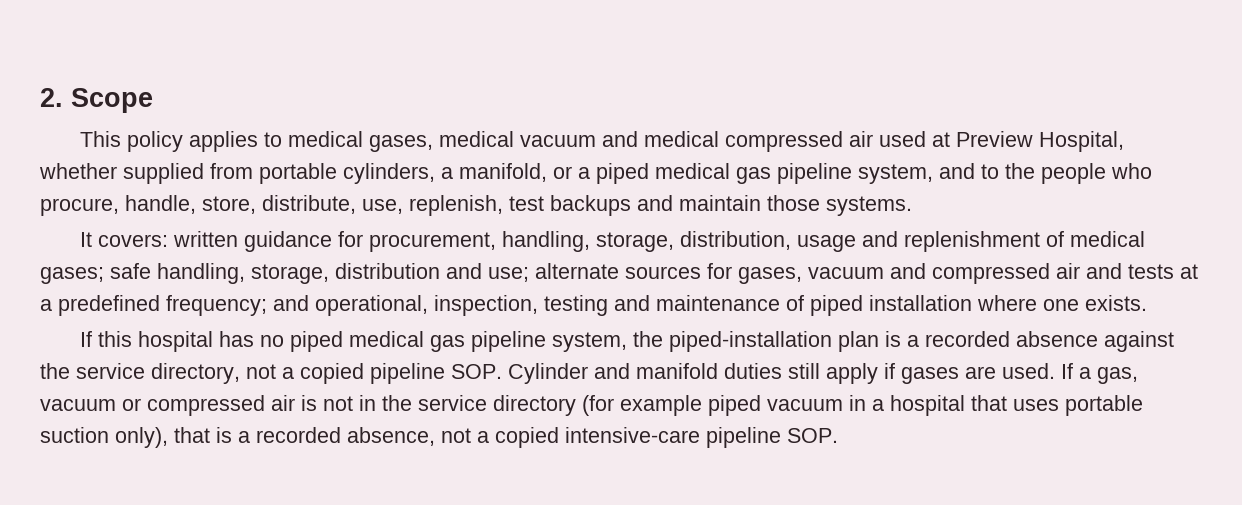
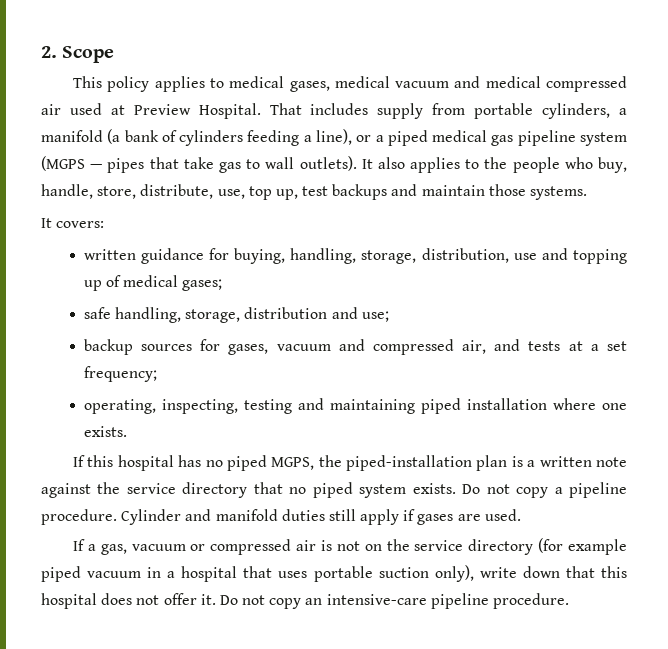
- This policy applies to medical gases, medical vacuum and medical compressed air used at Preview Hospital, whether supplied from portable cylinders, a manifold, or a piped medical gas pipeline system, and to the people who procure, handle, store, distribute, use, replenish, test backups and maintain those systems.
+ This policy applies to medical gases, medical vacuum and medical compressed air used at Preview Hospital. That includes supply from portable cylinders, a manifold (a bank of cylinders feeding a line), or a piped medical gas pipeline system (MGPS — pipes that take gas to wall outlets). It also applies to the people who buy, handle, store, distribute, use, top up, test backups and maintain those systems.
- It covers: written guidance for procurement, handling, storage, distribution, usage and replenishment of medical gases; safe handling, storage, distribution and use; alternate sources for gases, vacuum and compressed air and tests at a predefined frequency; and operational, inspection, testing and maintenance of piped installation where one exists.
+ It covers:
+ written guidance for buying, handling, storage, distribution, use and topping up of medical gases;
+ safe handling, storage, distribution and use;
+ backup sources for gases, vacuum and compressed air, and tests at a set frequency;
+ operating, inspecting, testing and maintaining piped installation where one exists.
- If this hospital has no piped medical gas pipeline system, the piped-installation plan is a recorded absence against the service directory, not a copied pipeline SOP. Cylinder and manifold duties still apply if gases are used. If a gas, vacuum or compressed air is not in the service directory (for example piped vacuum in a hospital that uses portable suction only), that is a recorded absence, not a copied intensive-care pipeline SOP.
+ If this hospital has no piped MGPS, the piped-installation plan is a written note against the service directory that no piped system exists. Do not copy a pipeline procedure. Cylinder and manifold duties still apply if gases are used.
+ If a gas, vacuum or compressed air is not on the service directory (for example piped vacuum in a hospital that uses portable suction only), write down that this hospital does not offer it. Do not copy an intensive-care pipeline procedure.

